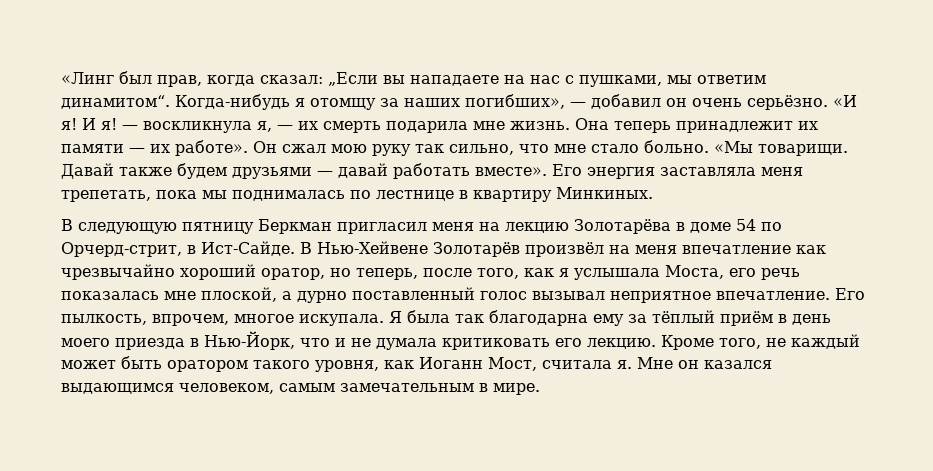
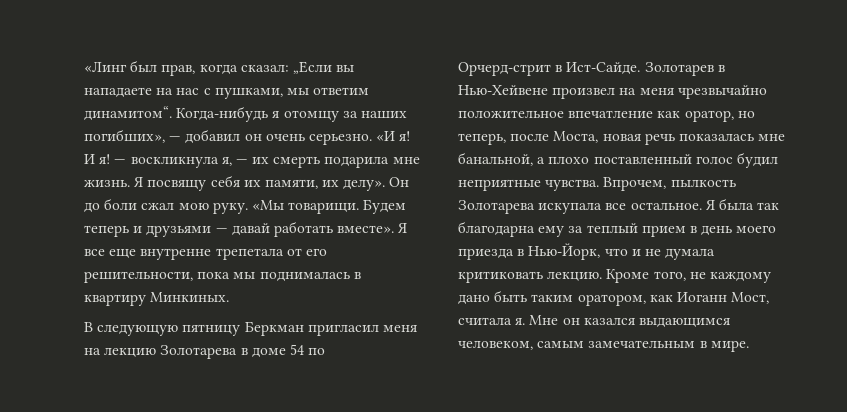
- Когда-нибудь я отомщу за наших погибших», — добавил он очень серьёзно.
+ Когда-нибудь я отомщу за наших погибших», — добавил он очень серьезно.
- Она теперь принадлежит их памяти — их работе». Он сжал мою руку так сильно, что мне стало больно. «Мы товарищи. Давай также будем друзьями — давай работать вместе».
+ Я посвящу себя их памяти, их делу». Он до боли сжал мою руку. «Мы товарищи. Будем теперь и друзьями — давай работать вместе».
- Его энергия заставляла меня трепетать, пока мы поднималась по лестнице в квартиру Минкиных.
+ Я все еще внутренне трепетала от его решительности, пока мы поднималась в квартиру Минкиных.
- В следующую пятницу Беркман пригласил меня на лекцию Золотарёва в доме 54 по Орчерд-стрит, в Ист-Сайде.
+ В следующую пятницу Беркман пригласил меня на лекцию Золотарева в доме 54 по Орчерд-стрит в Ист-Сайде.
- В Нью-Хейвене Золотарёв произвёл на меня впечатление как чрезвычайно хороший оратор, но теперь, после того, как я услышала Моста, его речь показалась мне плоской, а дурно поставленный голос вызывал неприятное впечатление. Его пылкость, впрочем, многое искупала.
+ Золотарев в Нью-Хейвене произвел на меня чрезвычайно положительное впечатление как оратор, но теперь, после Моста, новая речь показалась мне банальной, а плохо поставленный голос будил неприятные чувства. Впрочем, пылкость Золотарева искупала все остальное.
- Я была так благодарна ему за тёплый приём в день моего приезда в Нью-Йорк, что и не думала критиковать его лекцию.
+ Я была так благодарна ему за теплый прием в день моего приезда в Нью-Йорк, что и не думала критиковать лекцию.
- Кроме того, не каждый может быть оратором такого уровня, как Иоганн Мост, считала я.
+ Кроме того, не каждому дано быть таким оратором, как Иоганн Мост, считала я.

